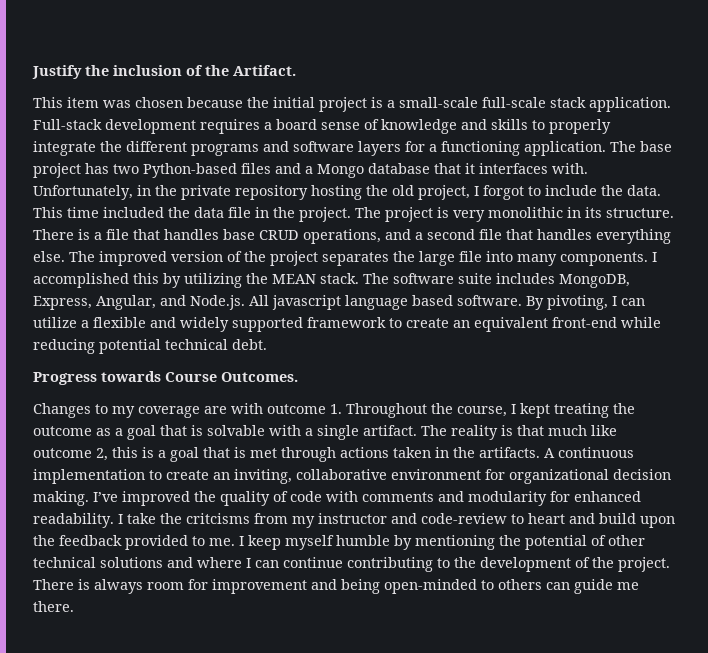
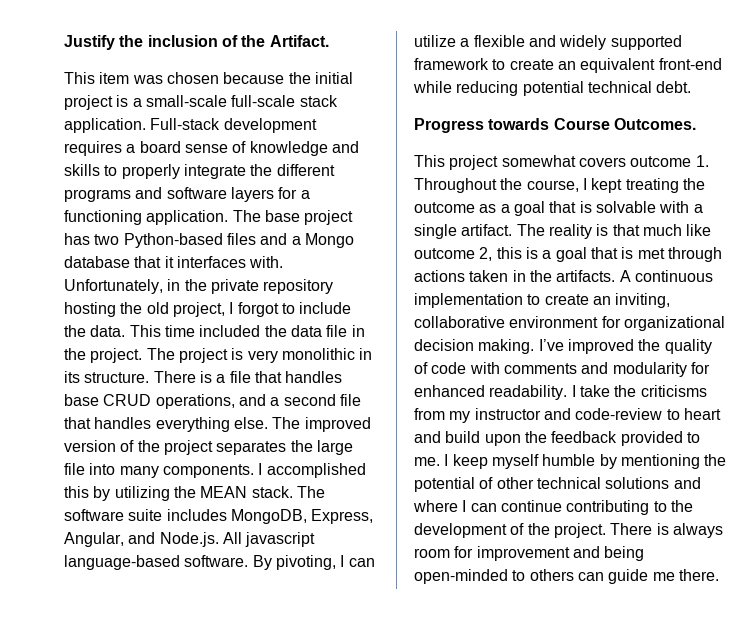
- The software suite includes MongoDB, Express, Angular, and Node.js. All javascript language based software.
+ The software suite includes MongoDB, Express, Angular, and Node.js. All javascript language-based software.
- Changes to my coverage are with outcome 1. Throughout the course, I kept treating the outcome as a goal that is solvable with a single artifact.
+ This project somewhat covers outcome 1. Throughout the course, I kept treating the outcome as a goal that is solvable with a single artifact.
- I take the critcisms from my instructor and code-review to heart and build upon the feedback provided to me.
+ I take the criticisms from my instructor and code-review to heart and build upon the feedback provided to me.

